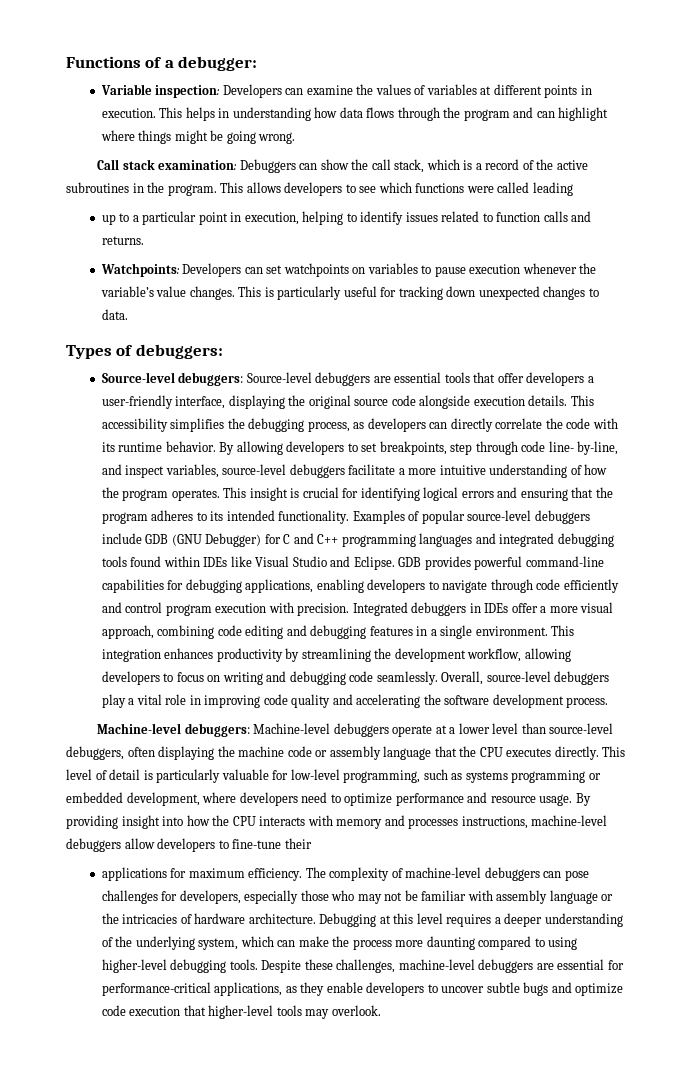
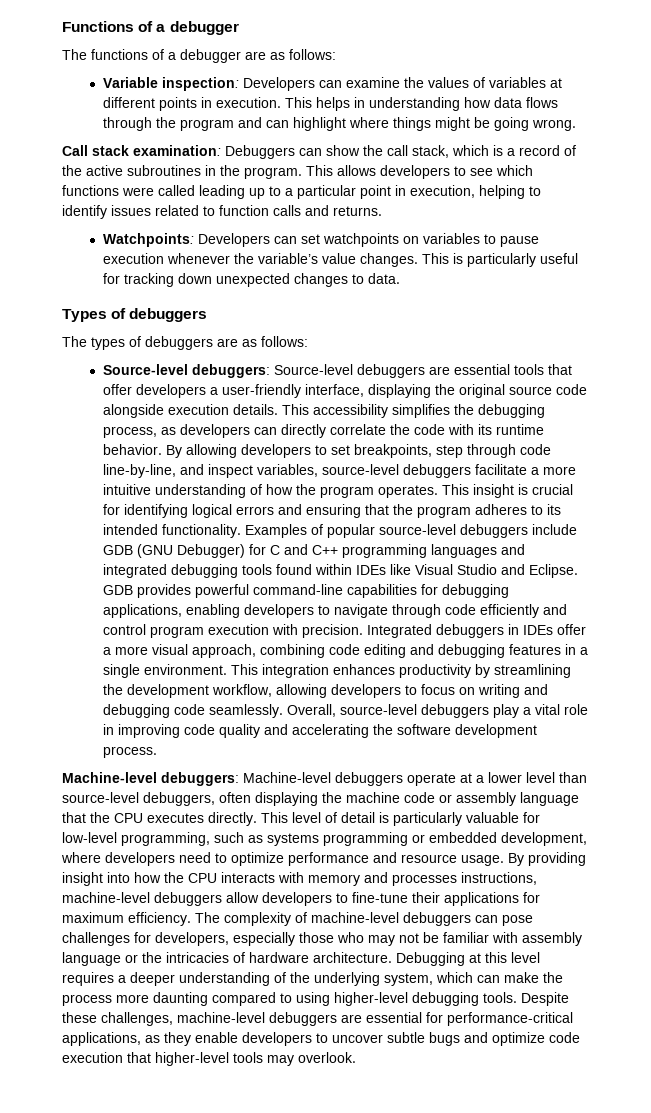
- Functions of a debugger:
+ Functions of a debugger
+ The functions of a debugger are as follows:
- This allows developers to see which functions were called leading
- up to a particular point in execution, helping to identify issues related to function calls and returns.
+ This allows developers to see which functions were called leading up to a particular point in execution, helping to identify issues related to function calls and returns.
- Types of debuggers:
+ Types of debuggers
+ The types of debuggers are as follows:
- By allowing developers to set breakpoints, step through code line- by-line, and inspect variables, source-level debuggers facilitate a more intuitive understanding of how the program operates.
+ By allowing developers to set breakpoints, step through code line-by-line, and inspect variables, source-level debuggers facilitate a more intuitive understanding of how the program operates.
- By providing insight into how the CPU interacts with memory and processes instructions, machine-level debuggers allow developers to fine-tune their
- applications for maximum efficiency.
+ By providing insight into how the CPU interacts with memory and processes instructions, machine-level debuggers allow developers to fine-tune their applications for maximum efficiency.

